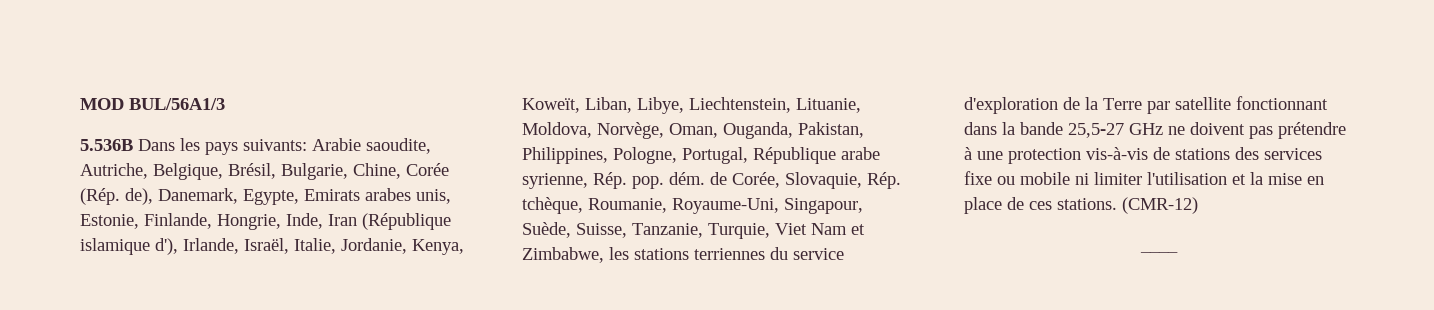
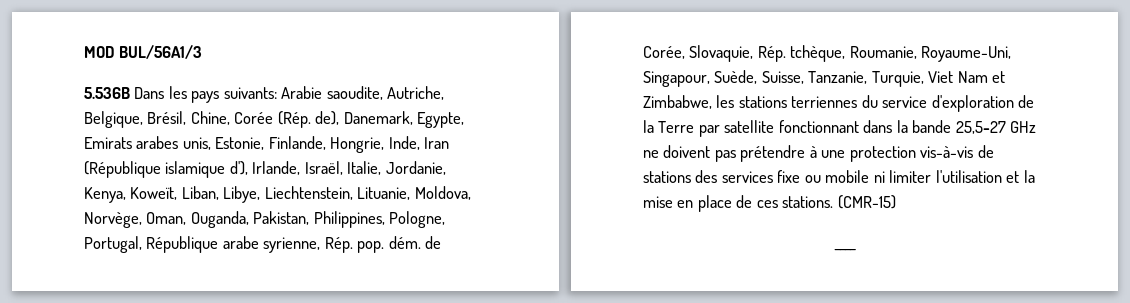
- Arabie saoudite, Autriche, Belgique, Brésil, Bulgarie, Chine, Corée (Rép. de), Danemark, Egypte, Emirats arabes unis, Estonie, Finlande, Hongrie, Inde, Iran (République islamique d'), Irlande, Israël, Italie, Jordanie, Kenya, Koweït, Liban, Libye, Liechtenstein, Lituanie, Moldova, Norvège, Oman, Ouganda, Pakistan, Philippines, Pologne, Portugal, République arabe syrienne, Rép. pop. dém. de Corée, Slovaquie, Rép. tchèque, Roumanie, Royaume-Uni, Singapour, Suède, Suisse, Tanzanie, Turquie, Viet Nam et Zimbabwe, les stations terriennes du service d'exploration de la Terre par satellite fonctionnant dans la bande 25,5-27 GHz ne doivent pas prétendre à une protection vis-à-vis de stations des services fixe ou mobile ni limiter l'utilisation et la mise en place de ces stations.
+ Arabie saoudite, Autriche, Belgique, Brésil, Chine, Corée (Rép. de), Danemark, Egypte, Emirats arabes unis, Estonie, Finlande, Hongrie, Inde, Iran (République islamique d'), Irlande, Israël, Italie, Jordanie, Kenya, Koweït, Liban, Libye, Liechtenstein, Lituanie, Moldova, Norvège, Oman, Ouganda, Pakistan, Philippines, Pologne, Portugal, République arabe syrienne, Rép. pop. dém. de Corée, Slovaquie, Rép. tchèque, Roumanie, Royaume-Uni, Singapour, Suède, Suisse, Tanzanie, Turquie, Viet Nam et Zimbabwe, les stations terriennes du service d'exploration de la Terre par satellite fonctionnant dans la bande 25,5-27 GHz ne doivent pas prétendre à une protection vis-à-vis de stations des services fixe ou mobile ni limiter l'utilisation et la mise en place de ces stations.
- (CMR-12)
+ (CMR-15)

